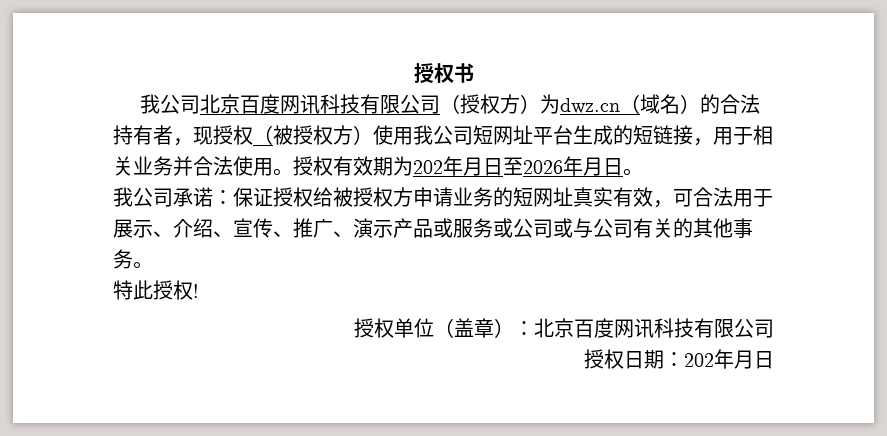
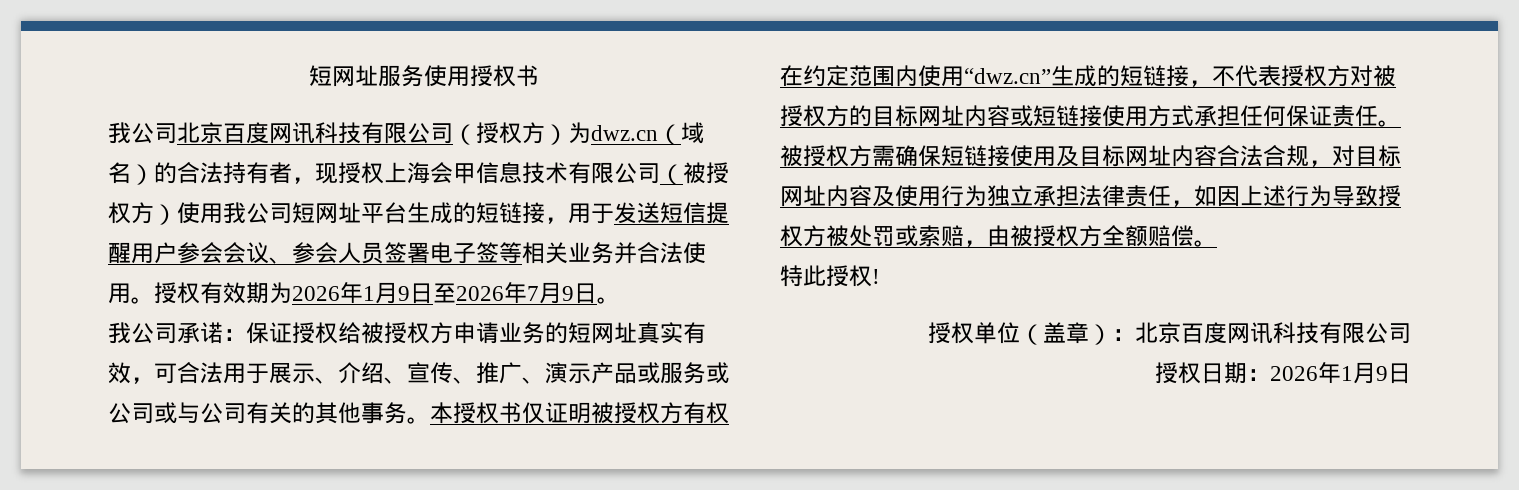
- 授权书
+ 短网址服务使用授权书
- 我公司北京百度网讯科技有限公司（授权方）为dwz.cn（域名）的合法持有者，现授权（被授权方）使用我公司短网址平台生成的短链接，用于相关业务并合法使用。
+ 我公司北京百度网讯科技有限公司（授权方）为dwz.cn（域名）的合法持有者，现授权上海会甲信息技术有限公司（被授权方）使用我公司短网址平台生成的短链接，用于发送短信提醒用户参会会议、参会人员签署电子签等相关业务并合法使用。
- 授权有效期为202年月日至2026年月日。
+ 授权有效期为2026年1月9日至2026年7月9日。
+ 本授权书仅证明被授权方有权在约定范围内使用“dwz.cn”生成的短链接，不代表授权方对被授权方的目标网址内容或短链接使用方式承担任何保证责任。被授权方需确保短链接使用及目标网址内容合法合规，对目标网址内容及使用行为独立承担法律责任，如因上述行为导致授权方被处罚或索赔，由被授权方全额赔偿。
- 授权日期：202年月日
+ 授权日期：2026年1月9日

